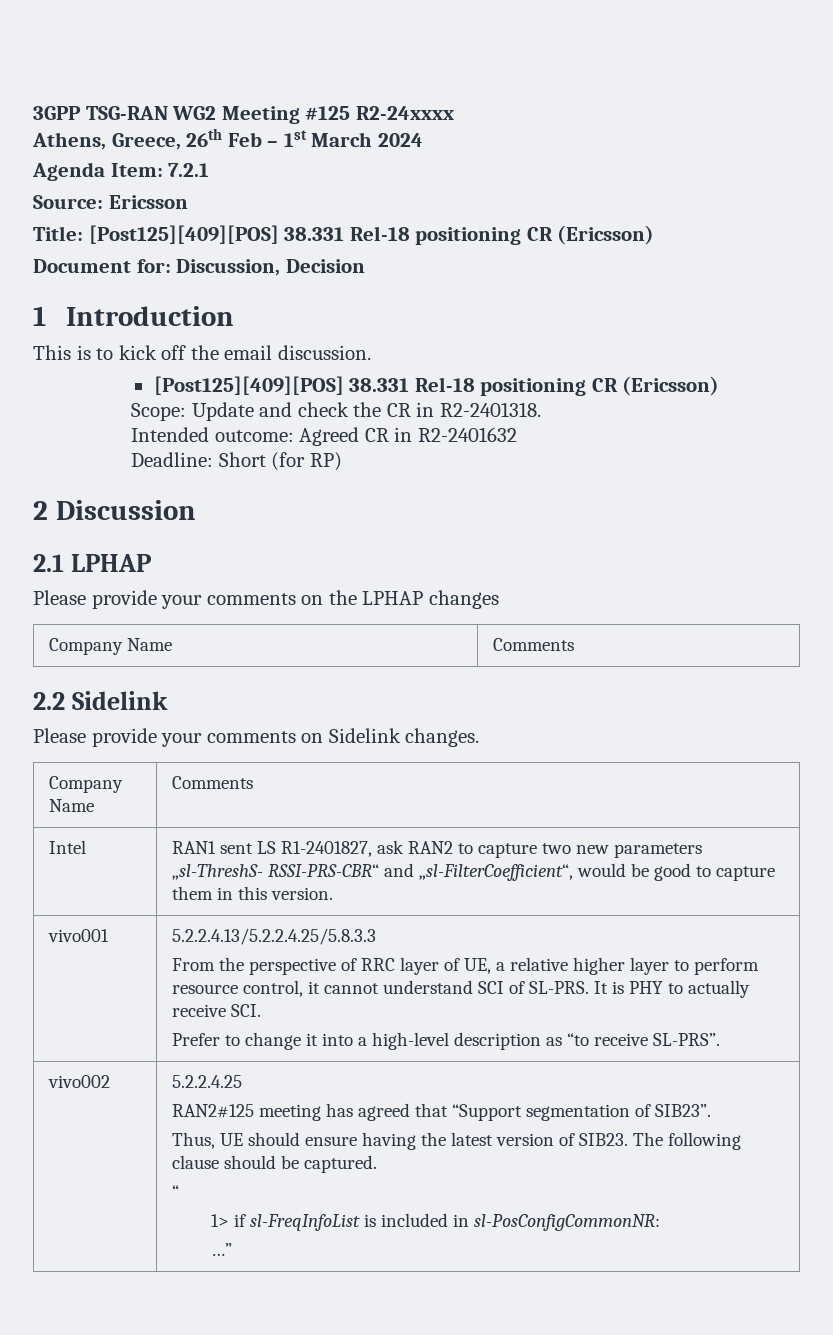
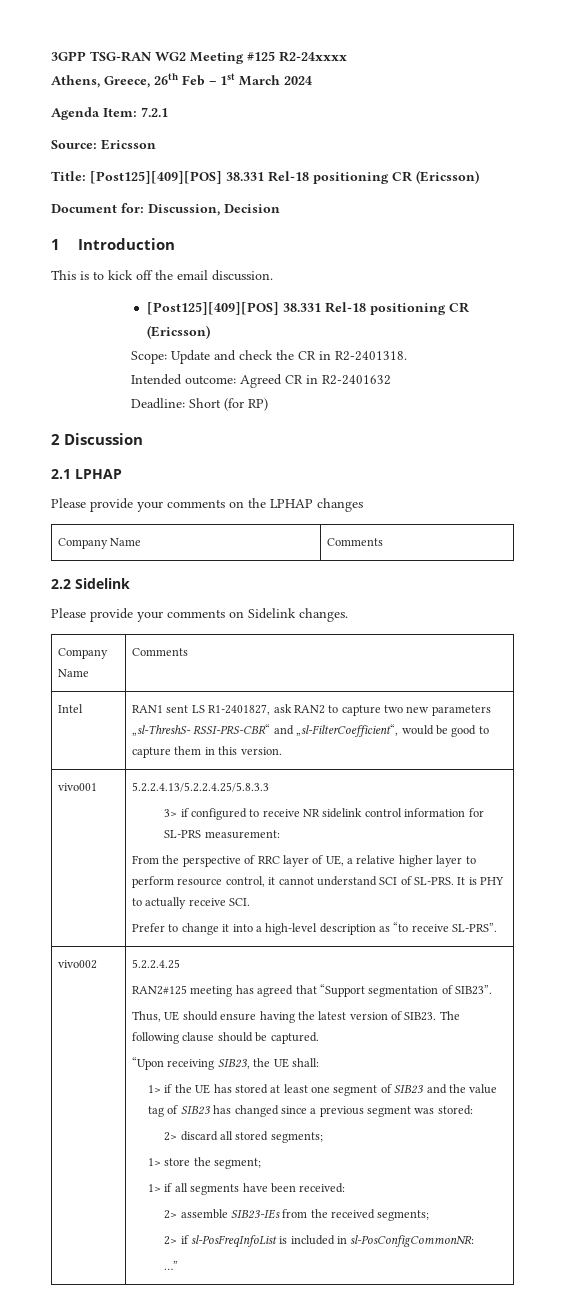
+ 3> if configured to receive NR sidelink control information for SL-PRS measurement:
- “
- 1> if sl-FreqInfoList is included in sl-PosConfigCommonNR:
+ “Upon receiving SIB23, the UE shall:
+ 1> if the UE has stored at least one segment of SIB23 and the value tag of SIB23 has changed since a previous segment was stored:
+ 2> discard all stored segments;
+ 1> store the segment;
+ 1> if all segments have been received:
+ 2> assemble SIB23-IEs from the received segments;
+ 2> if sl-PosFreqInfoList is included in sl-PosConfigCommonNR:

